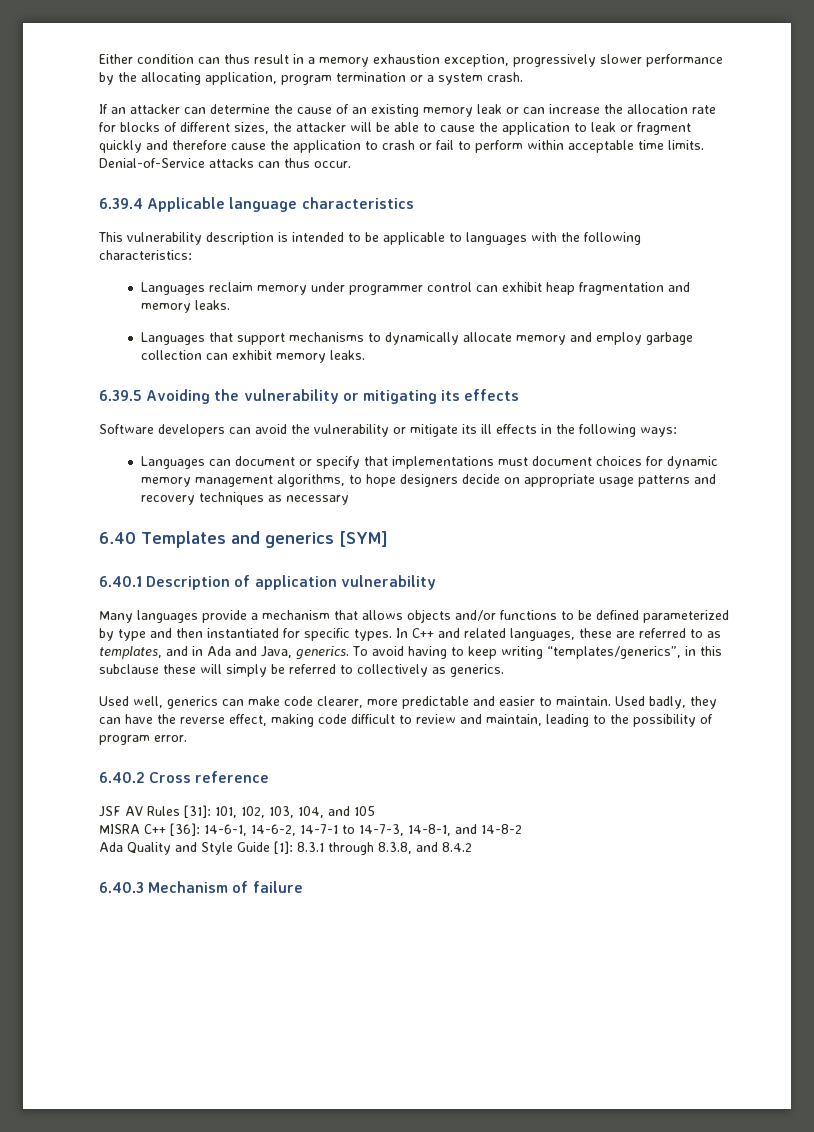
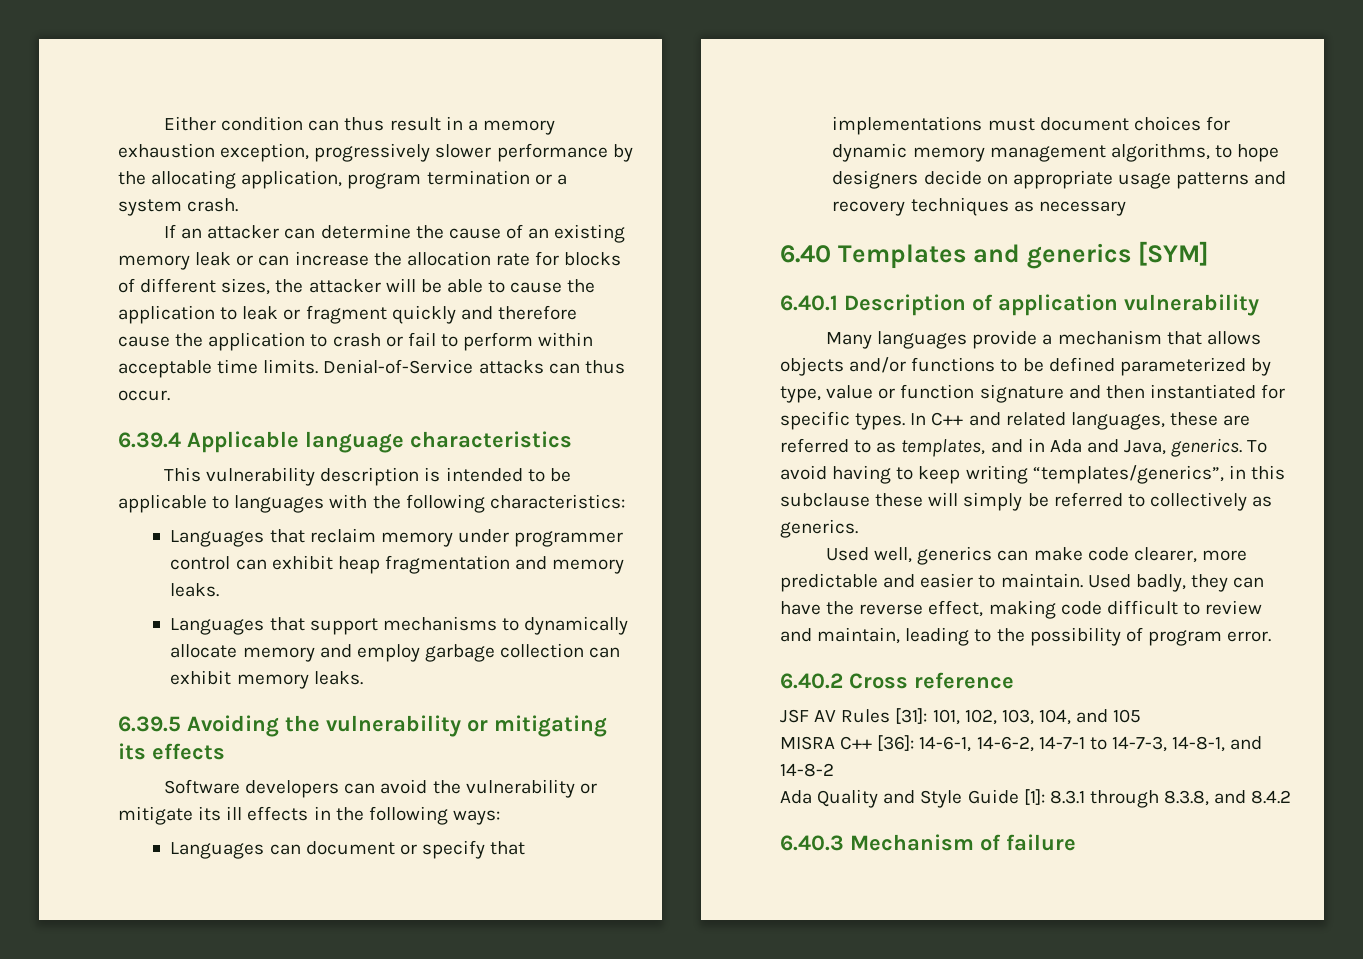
- Languages reclaim memory under programmer control can exhibit heap fragmentation and memory leaks.
+ Languages that reclaim memory under programmer control can exhibit heap fragmentation and memory leaks.
- Many languages provide a mechanism that allows objects and/or functions to be defined parameterized by type and then instantiated for specific types.
+ Many languages provide a mechanism that allows objects and/or functions to be defined parameterized by type, value or function signature and then instantiated for specific types.

